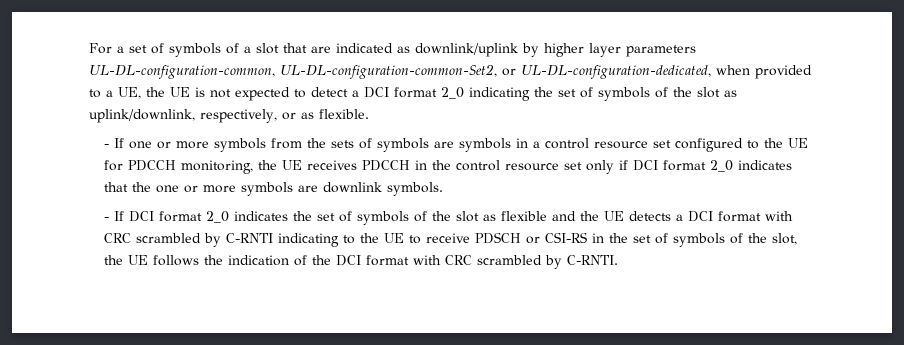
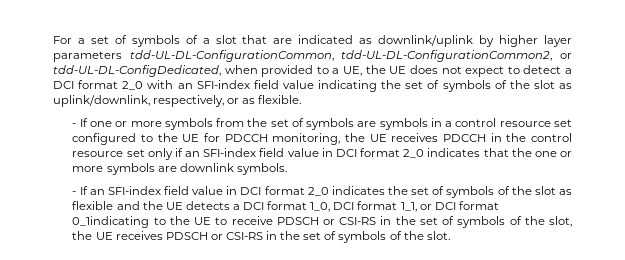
- For a set of symbols of a slot that are indicated as downlink/uplink by higher layer parameters UL-DL-configuration-common, UL-DL-configuration-common-Set2, or UL-DL-configuration-dedicated, when provided to a UE, the UE is not expected to detect a DCI format 2_0 indicating the set of symbols of the slot as uplink/downlink, respectively, or as flexible.
+ For a set of symbols of a slot that are indicated as downlink/uplink by higher layer parameters tdd-UL-DL-ConfigurationCommon, tdd-UL-DL-ConfigurationCommon2, or tdd-UL-DL-ConfigDedicated, when provided to a UE, the UE does not expect to detect a DCI format 2_0 with an SFI-index field value indicating the set of symbols of the slot as uplink/downlink, respectively, or as flexible.
- - If one or more symbols from the sets of symbols are symbols in a control resource set configured to the UE for PDCCH monitoring, the UE receives PDCCH in the control resource set only if DCI format 2_0 indicates that the one or more symbols are downlink symbols.
+ - If one or more symbols from the set of symbols are symbols in a control resource set configured to the UE for PDCCH monitoring, the UE receives PDCCH in the control resource set only if an SFI-index field value in DCI format 2_0 indicates that the one or more symbols are downlink symbols.
- - If DCI format 2_0 indicates the set of symbols of the slot as flexible and the UE detects a DCI format with CRC scrambled by C-RNTI indicating to the UE to receive PDSCH or CSI-RS in the set of symbols of the slot, the UE follows the indication of the DCI format with CRC scrambled by C-RNTI.
+ - If an SFI-index field value in DCI format 2_0 indicates the set of symbols of the slot as flexible and the UE detects a DCI format 1_0, DCI format 1_1, or DCI format 0_1indicating to the UE to receive PDSCH or CSI-RS in the set of symbols of the slot, the UE receives PDSCH or CSI-RS in the set of symbols of the slot.

